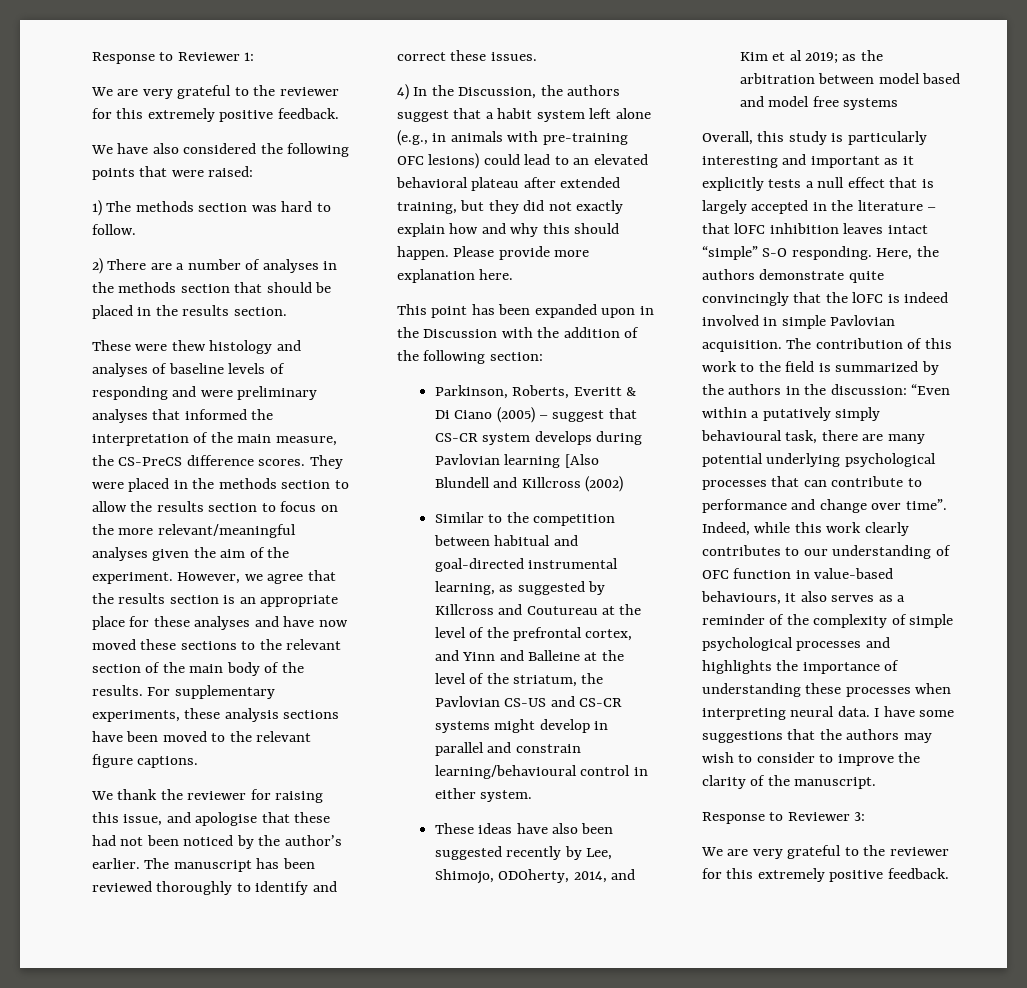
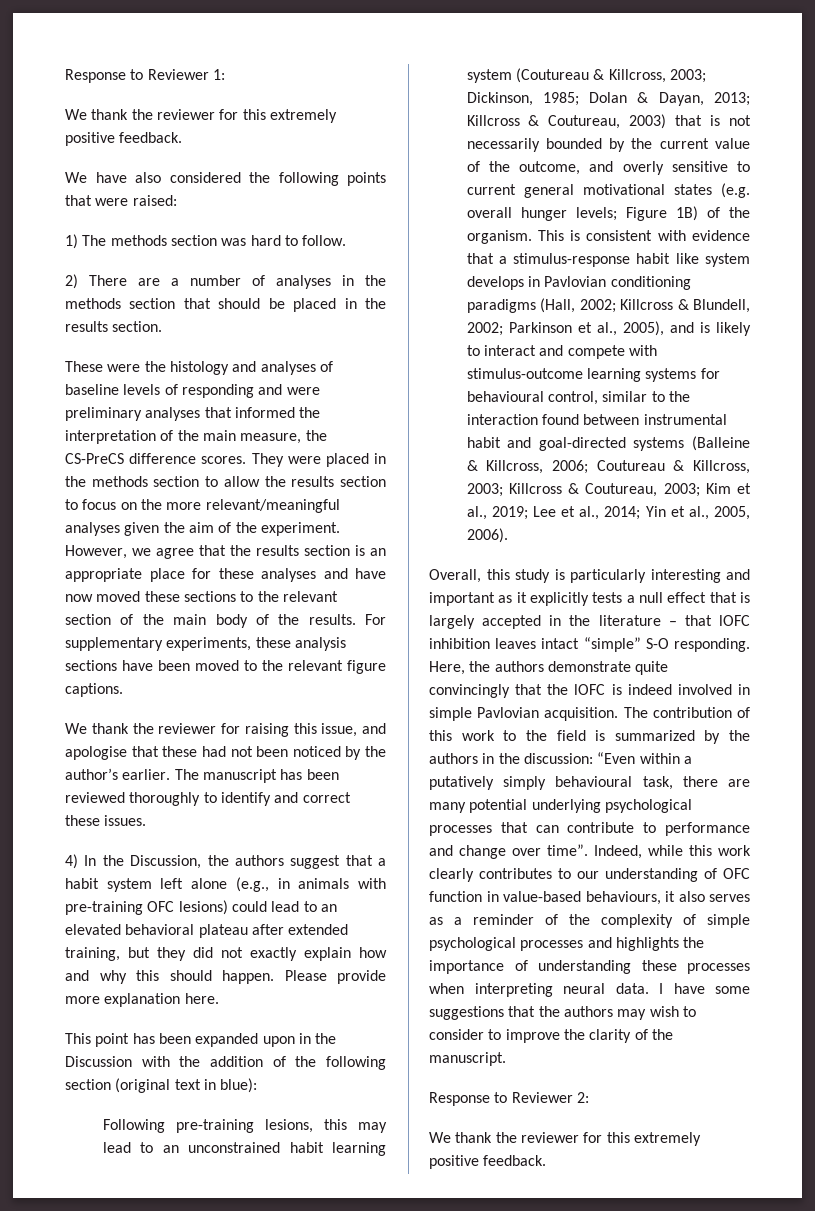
  Response to Reviewer 1:
- We are very grateful to the reviewer for this extremely positive feedback.
+ We thank the reviewer for this extremely positive feedback.
- These were thew histology and analyses of baseline levels of responding and were preliminary analyses that informed the interpretation of the main measure, the CS-PreCS difference scores.
+ These were the histology and analyses of baseline levels of responding and were preliminary analyses that informed the interpretation of the main measure, the CS-PreCS difference scores.
- This point has been expanded upon in the Discussion with the addition of the following section:
- Parkinson, Roberts, Everitt & Di Ciano (2005) – suggest that CS-CR system develops during Pavlovian learning [Also Blundell and Killcross (2002)
- Similar to the competition between habitual and goal-directed instrumental learning, as suggested by Killcross and Coutureau at the level of the prefrontal cortex, and Yinn and Balleine at the level of the striatum, the Pavlovian CS-US and CS-CR systems might develop in parallel and constrain learning/behavioural control in either system.
- These ideas have also been suggested recently by Lee, Shimojo, ODOherty, 2014, and Kim et al 2019; as the arbitration between model based and model free systems
+ This point has been expanded upon in the Discussion with the addition of the following section (original text in blue):
+ Following pre-training lesions, this may lead to an unconstrained habit learning system (Coutureau & Killcross, 2003; Dickinson, 1985; Dolan & Dayan, 2013; Killcross & Coutureau, 2003) that is not necessarily bounded by the current value of the outcome, and overly sensitive to current general motivational states (e.g. overall hunger levels; Figure 1B) of the organism. This is consistent with evidence that a stimulus-response habit like system develops in Pavlovian conditioning paradigms (Hall, 2002; Killcross & Blundell, 2002; Parkinson et al., 2005), and is likely to interact and compete with stimulus-outcome learning systems for behavioural control, similar to the interaction found between instrumental habit and goal-directed systems (Balleine & Killcross, 2006; Coutureau & Killcross, 2003; Killcross & Coutureau, 2003; Kim et al., 2019; Lee et al., 2014; Yin et al., 2005, 2006).
- Response to Reviewer 3:
- We are very grateful to the reviewer for this extremely positive feedback.
+ Response to Reviewer 2:
+ We thank the reviewer for this extremely positive feedback.

